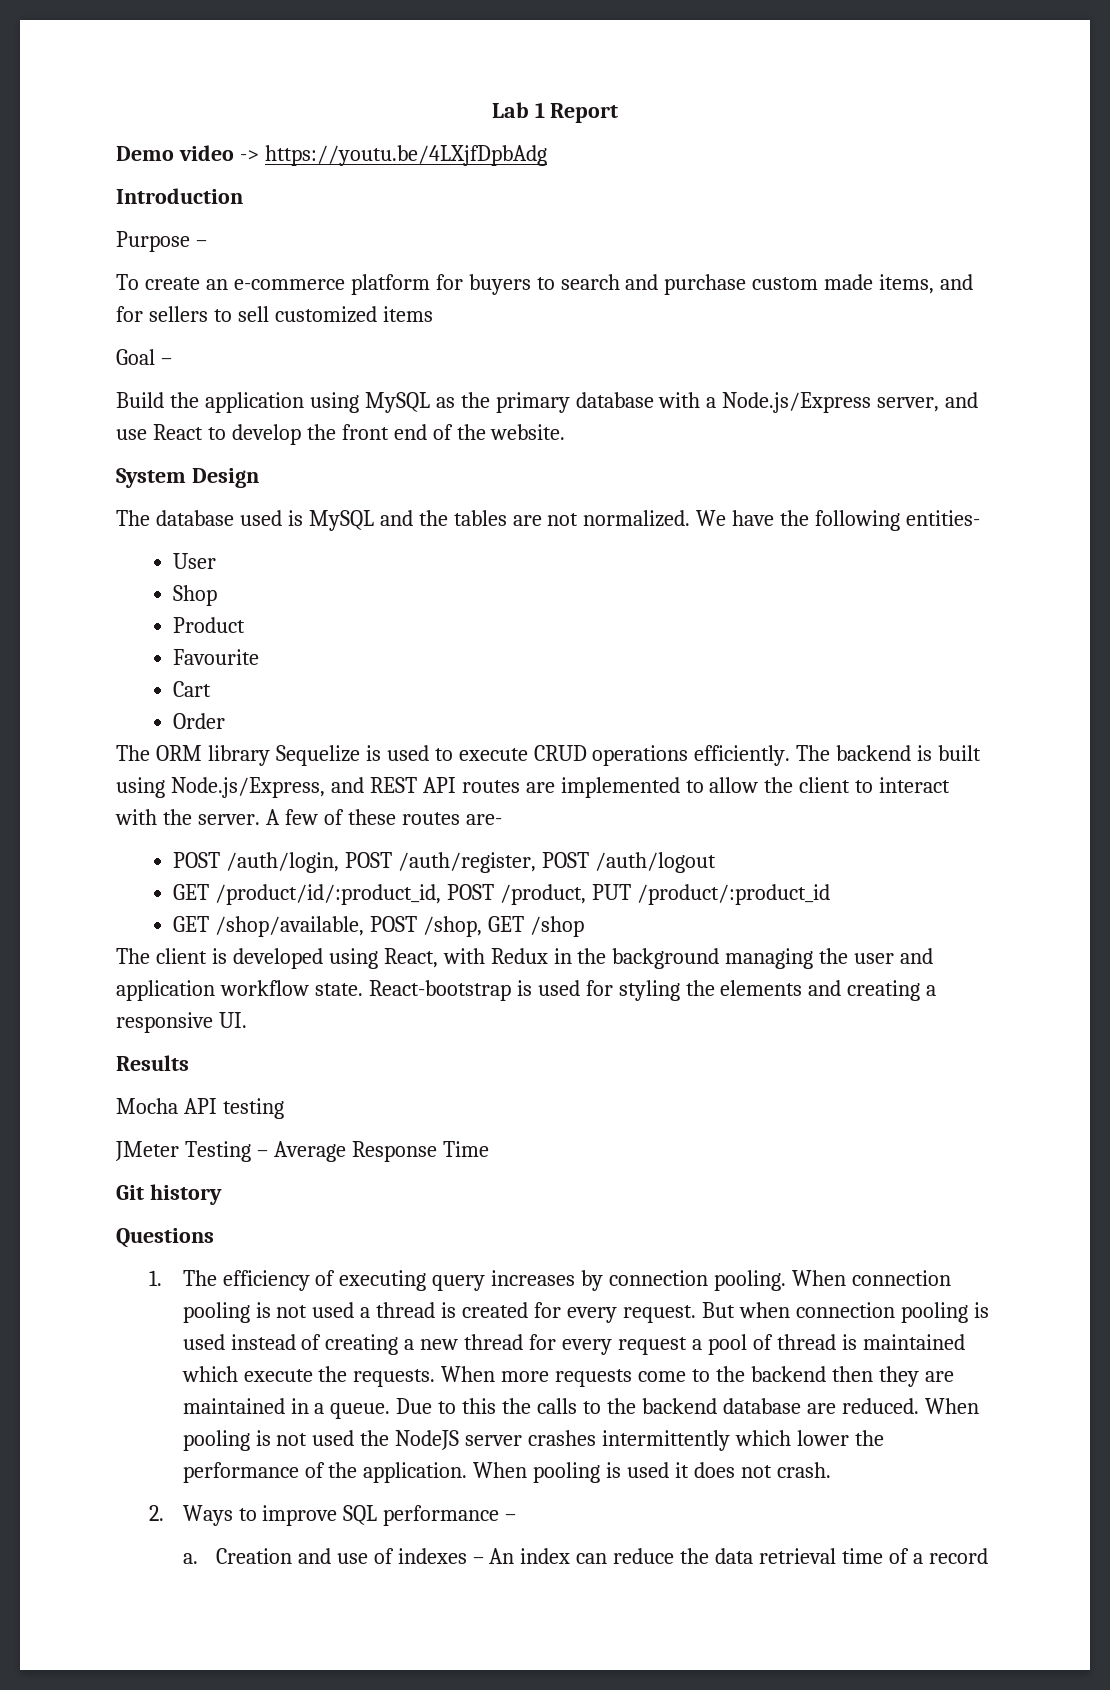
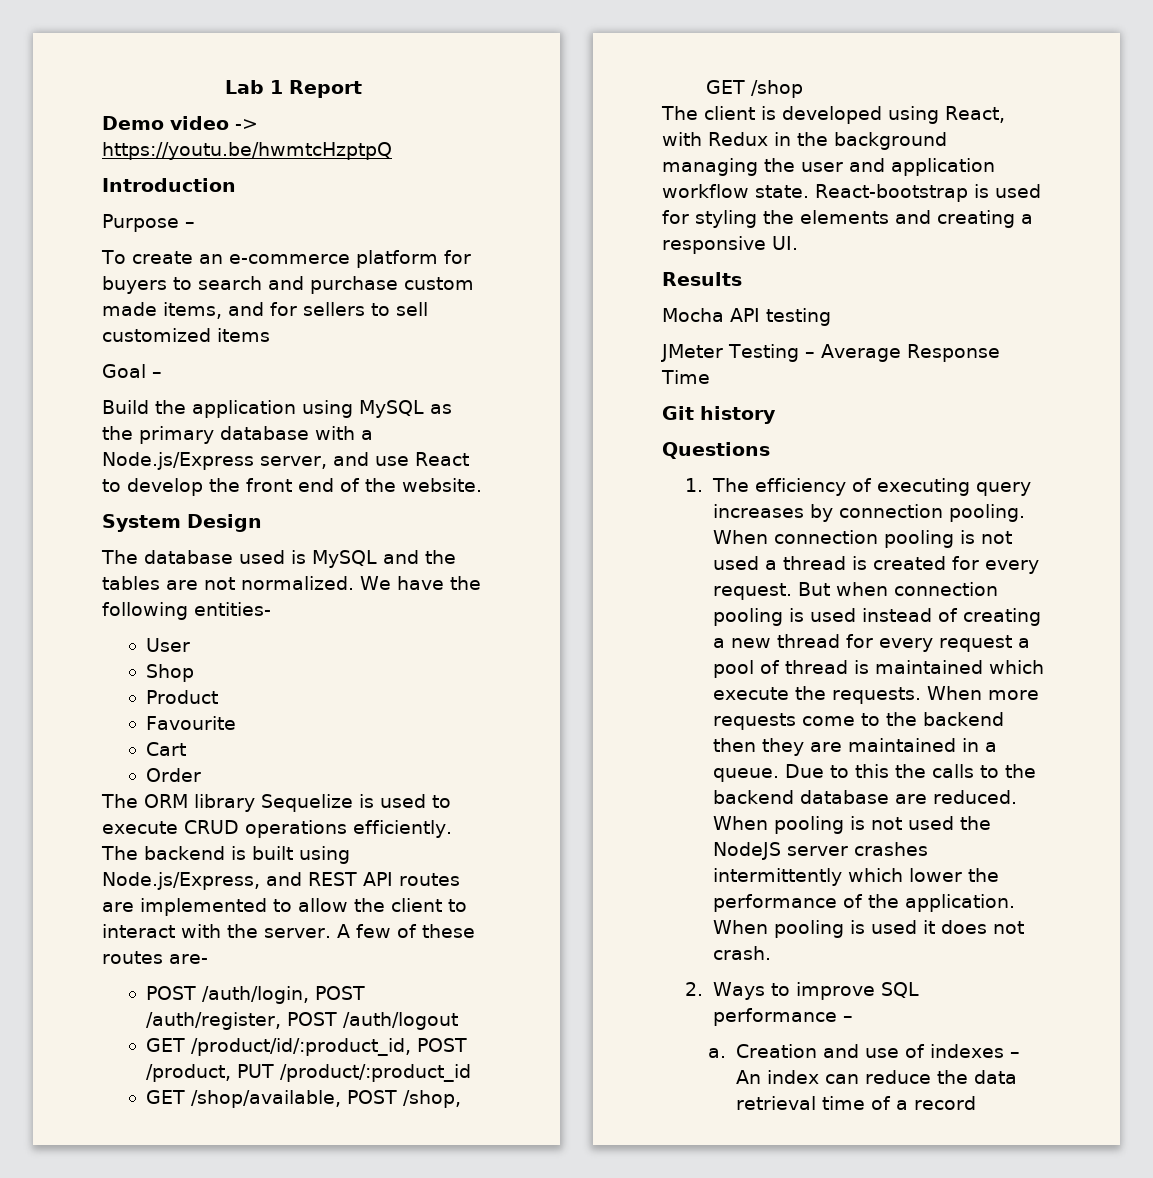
- Demo video -> https://youtu.be/4LXjfDpbAdg
+ Demo video -> https://youtu.be/hwmtcHzptpQ

